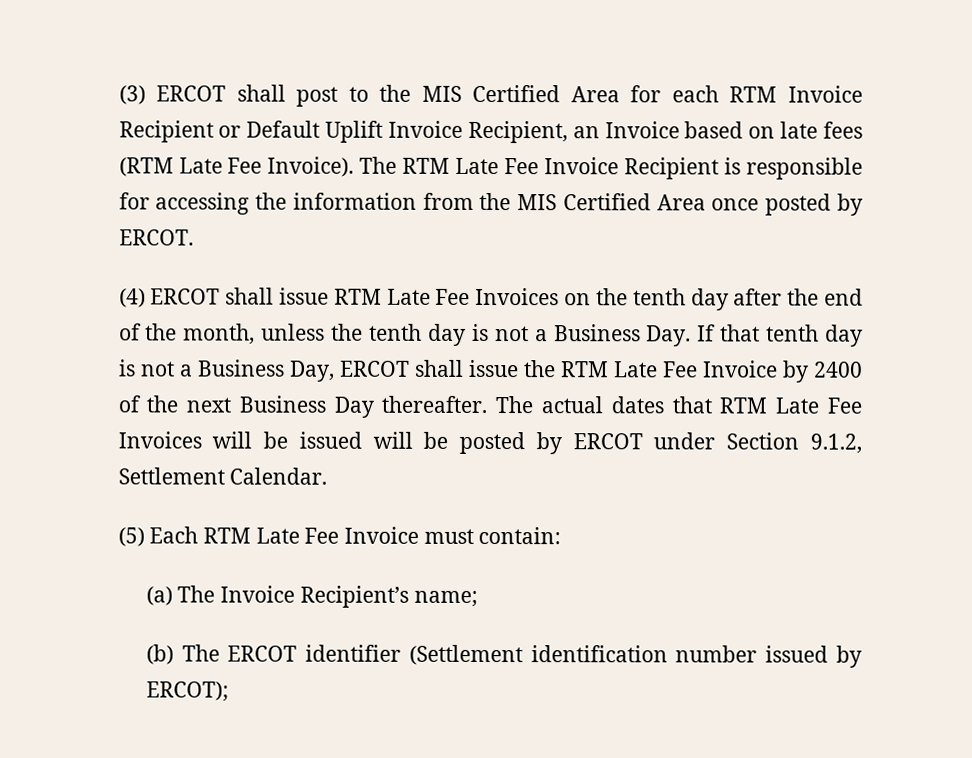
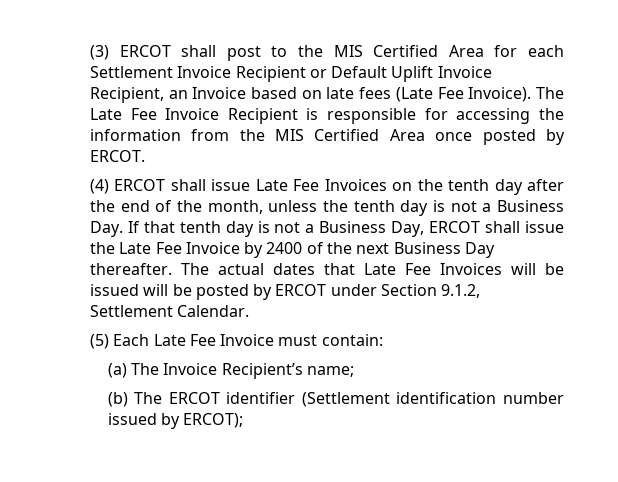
- (3) ERCOT shall post to the MIS Certified Area for each RTM Invoice Recipient or Default Uplift Invoice Recipient, an Invoice based on late fees (RTM Late Fee Invoice).
+ (3) ERCOT shall post to the MIS Certified Area for each Settlement Invoice Recipient or Default Uplift Invoice Recipient, an Invoice based on late fees (Late Fee Invoice).
- The RTM Late Fee Invoice Recipient is responsible for accessing the information from the MIS Certified Area once posted by ERCOT.
+ The Late Fee Invoice Recipient is responsible for accessing the information from the MIS Certified Area once posted by ERCOT.
- (4) ERCOT shall issue RTM Late Fee Invoices on the tenth day after the end of the month, unless the tenth day is not a Business Day. If that tenth day is not a Business Day, ERCOT shall issue the RTM Late Fee Invoice by 2400 of the next Business Day thereafter.
+ (4) ERCOT shall issue Late Fee Invoices on the tenth day after the end of the month, unless the tenth day is not a Business Day. If that tenth day is not a Business Day, ERCOT shall issue the Late Fee Invoice by 2400 of the next Business Day thereafter.
- The actual dates that RTM Late Fee Invoices will be issued will be posted by ERCOT under Section 9.1.2, Settlement Calendar.
+ The actual dates that Late Fee Invoices will be issued will be posted by ERCOT under Section 9.1.2, Settlement Calendar.
- (5) Each RTM Late Fee Invoice must contain:
+ (5) Each Late Fee Invoice must contain:

